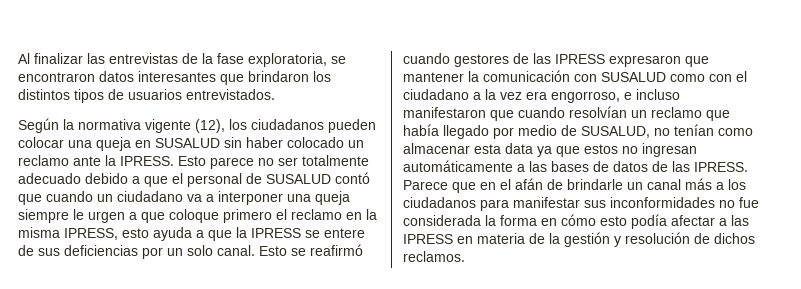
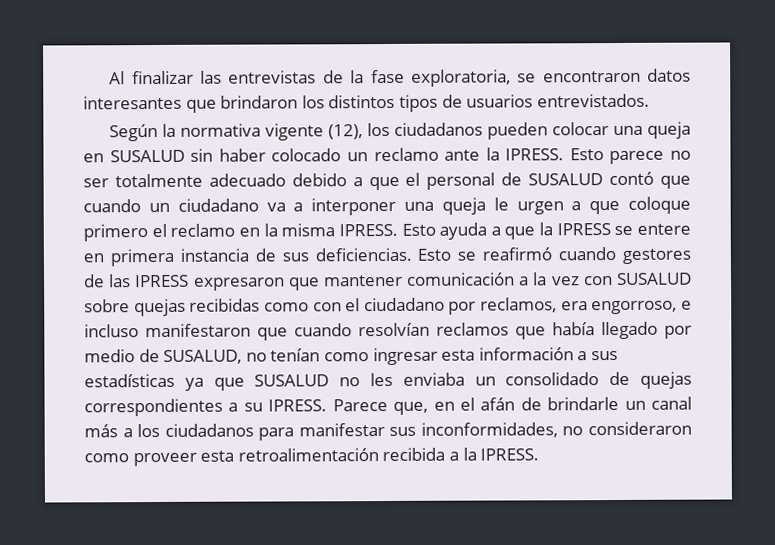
- Esto parece no ser totalmente adecuado debido a que el personal de SUSALUD contó que cuando un ciudadano va a interponer una queja siempre le urgen a que coloque primero el reclamo en la misma IPRESS, esto ayuda a que la IPRESS se entere de sus deficiencias por un solo canal.
+ Esto parece no ser totalmente adecuado debido a que el personal de SUSALUD contó que cuando un ciudadano va a interponer una queja le urgen a que coloque primero el reclamo en la misma IPRESS. Esto ayuda a que la IPRESS se entere en primera instancia de sus deficiencias.
- Esto se reafirmó cuando gestores de las IPRESS expresaron que mantener la comunicación con SUSALUD como con el ciudadano a la vez era engorroso, e incluso manifestaron que cuando resolvían un reclamo que había llegado por medio de SUSALUD, no tenían como almacenar esta data ya que estos no ingresan automáticamente a las bases de datos de las IPRESS.
+ Esto se reafirmó cuando gestores de las IPRESS expresaron que mantener comunicación a la vez con SUSALUD sobre quejas recibidas como con el ciudadano por reclamos, era engorroso, e incluso manifestaron que cuando resolvían reclamos que había llegado por medio de SUSALUD, no tenían como ingresar esta información a sus estadísticas ya que SUSALUD no les enviaba un consolidado de quejas correspondientes a su IPRESS.
- Parece que en el afán de brindarle un canal más a los ciudadanos para manifestar sus inconformidades no fue considerada la forma en cómo esto podía afectar a las IPRESS en materia de la gestión y resolución de dichos reclamos.
+ Parece que, en el afán de brindarle un canal más a los ciudadanos para manifestar sus inconformidades, no consideraron como proveer esta retroalimentación recibida a la IPRESS.

